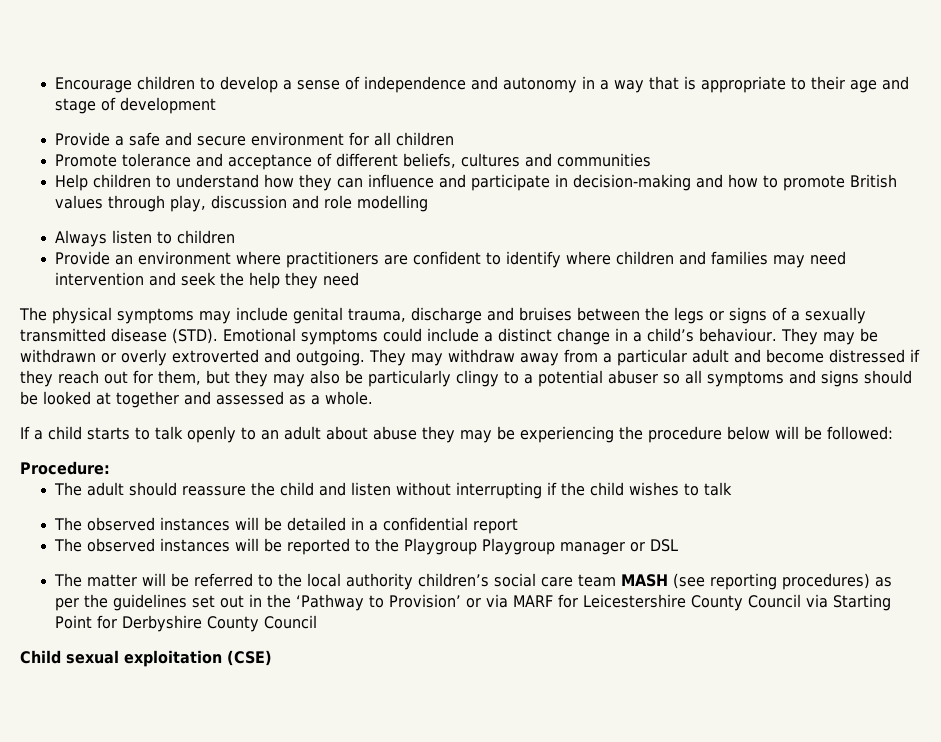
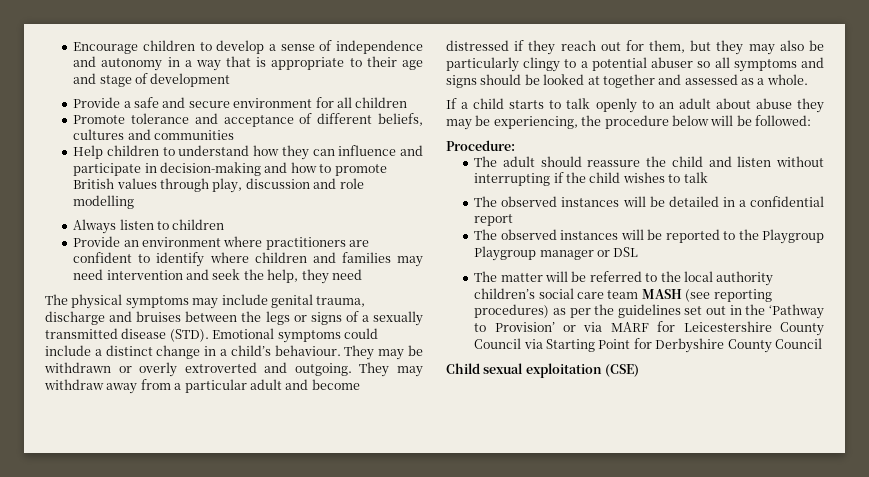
- Provide an environment where practitioners are confident to identify where children and families may need intervention and seek the help they need
+ Provide an environment where practitioners are confident to identify where children and families may need intervention and seek the help, they need
- If a child starts to talk openly to an adult about abuse they may be experiencing the procedure below will be followed:
+ If a child starts to talk openly to an adult about abuse they may be experiencing, the procedure below will be followed:

